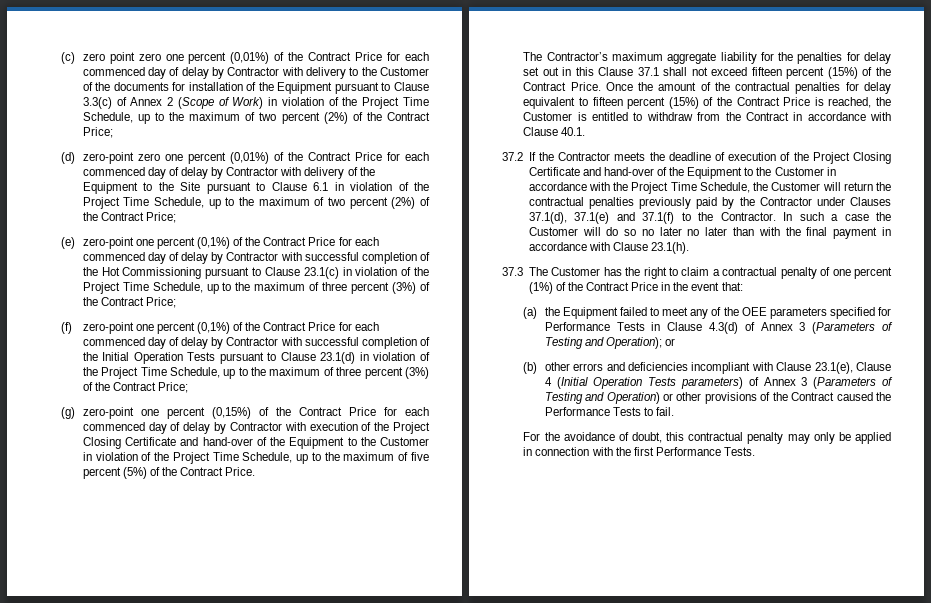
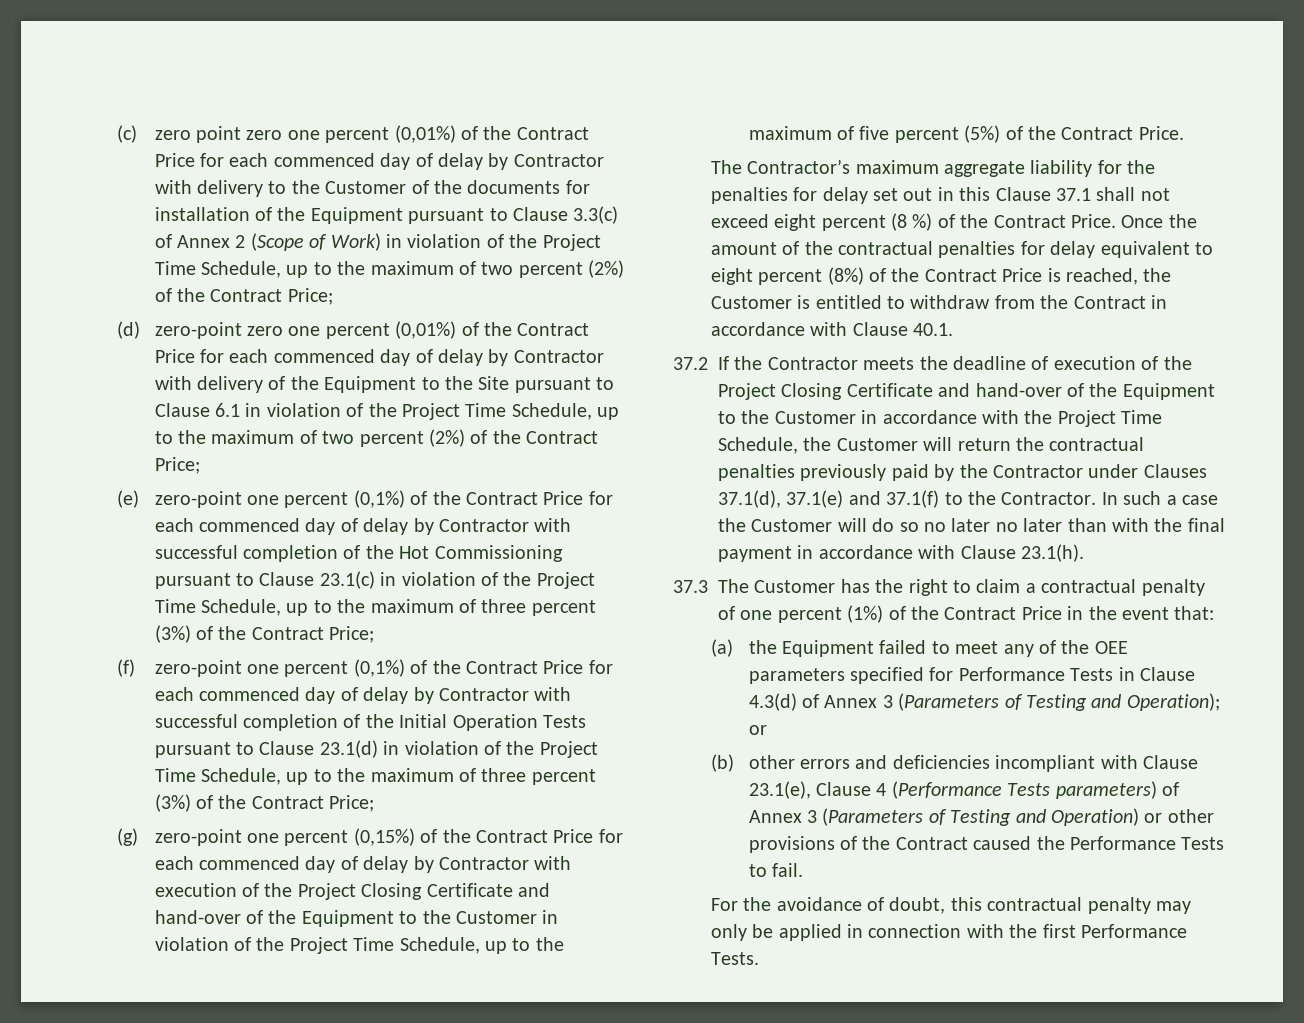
- The Contractor’s maximum aggregate liability for the penalties for delay set out in this Clause 37.1 shall not exceed fifteen percent (15%) of the Contract Price.
+ The Contractor’s maximum aggregate liability for the penalties for delay set out in this Clause 37.1 shall not exceed eight percent (8 %) of the Contract Price.
- Once the amount of the contractual penalties for delay equivalent to fifteen percent (15%) of the Contract Price is reached, the Customer is entitled to withdraw from the Contract in accordance with Clause 40.1.
+ Once the amount of the contractual penalties for delay equivalent to eight percent (8%) of the Contract Price is reached, the Customer is entitled to withdraw from the Contract in accordance with Clause 40.1.
- (b) other errors and deficiencies incompliant with Clause 23.1(e), Clause 4 (Initial Operation Tests parameters) of Annex 3 (Parameters of Testing and Operation) or other provisions of the Contract caused the Performance Tests to fail.
+ (b) other errors and deficiencies incompliant with Clause 23.1(e), Clause 4 (Performance Tests parameters) of Annex 3 (Parameters of Testing and Operation) or other provisions of the Contract caused the Performance Tests to fail.

